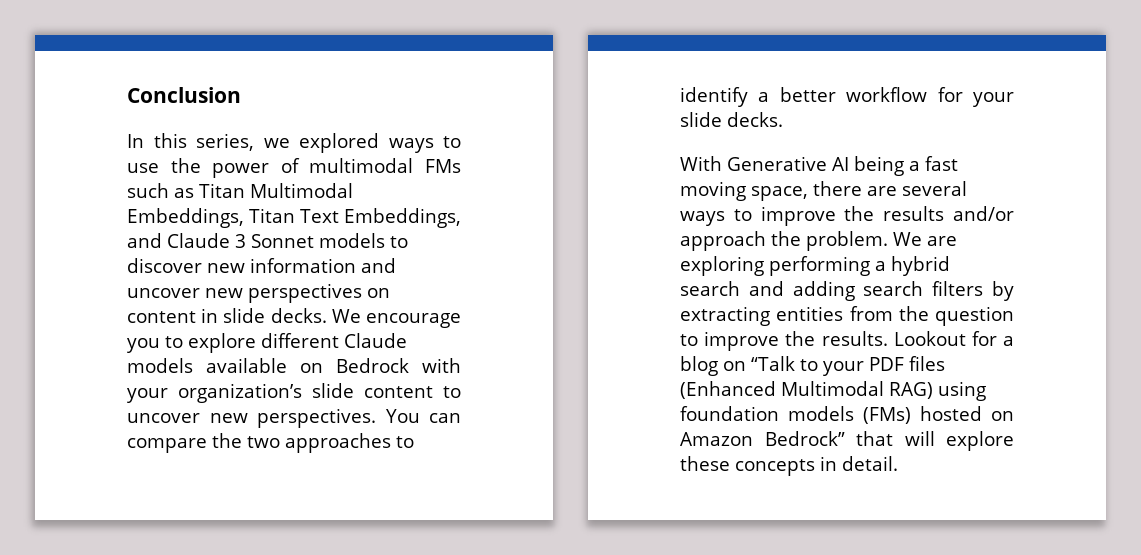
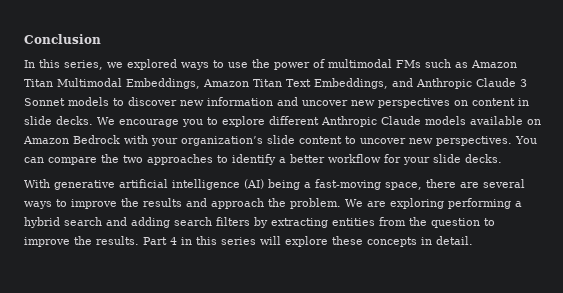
- In this series, we explored ways to use the power of multimodal FMs such as Titan Multimodal Embeddings, Titan Text Embeddings, and Claude 3 Sonnet models to discover new information and uncover new perspectives on content in slide decks.
+ In this series, we explored ways to use the power of multimodal FMs such as Amazon Titan Multimodal Embeddings, Amazon Titan Text Embeddings, and Anthropic Claude 3 Sonnet models to discover new information and uncover new perspectives on content in slide decks.
- We encourage you to explore different Claude models available on Bedrock with your organization’s slide content to uncover new perspectives.
+ We encourage you to explore different Anthropic Claude models available on Amazon Bedrock with your organization’s slide content to uncover new perspectives.
- With Generative AI being a fast moving space, there are several ways to improve the results and/or approach the problem.
+ With generative artificial intelligence (AI) being a fast-moving space, there are several ways to improve the results and approach the problem.
- Lookout for a blog on “Talk to your PDF files (Enhanced Multimodal RAG) using foundation models (FMs) hosted on Amazon Bedrock” that will explore these concepts in detail.
+ Part 4 in this series will explore these concepts in detail.

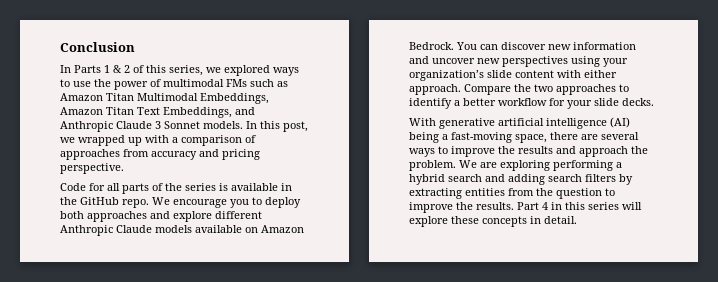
- In this series, we explored ways to use the power of multimodal FMs such as Amazon Titan Multimodal Embeddings, Amazon Titan Text Embeddings, and Anthropic Claude 3 Sonnet models to discover new information and uncover new perspectives on content in slide decks. We encourage you to explore different Anthropic Claude models available on Amazon Bedrock with your organization’s slide content to uncover new perspectives. You can compare the two approaches to identify a better workflow for your slide decks.
+ In Parts 1 & 2 of this series, we explored ways to use the power of multimodal FMs such as Amazon Titan Multimodal Embeddings, Amazon Titan Text Embeddings, and Anthropic Claude 3 Sonnet models. In this post, we wrapped up with a comparison of approaches from accuracy and pricing perspective.
+ Code for all parts of the series is available in the GitHub repo. We encourage you to deploy both approaches and explore different Anthropic Claude models available on Amazon Bedrock. You can discover new information and uncover new perspectives using your organization’s slide content with either approach. Compare the two approaches to identify a better workflow for your slide decks.

